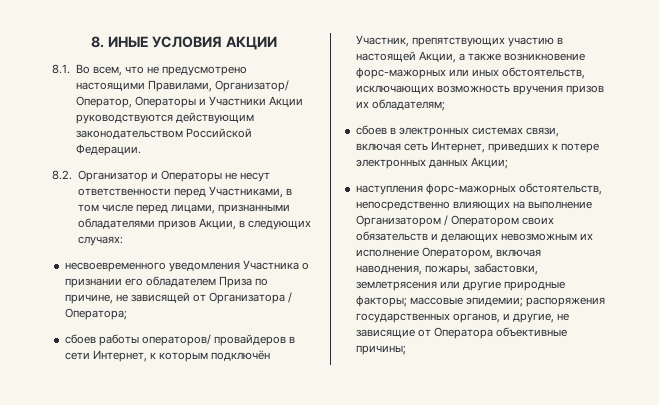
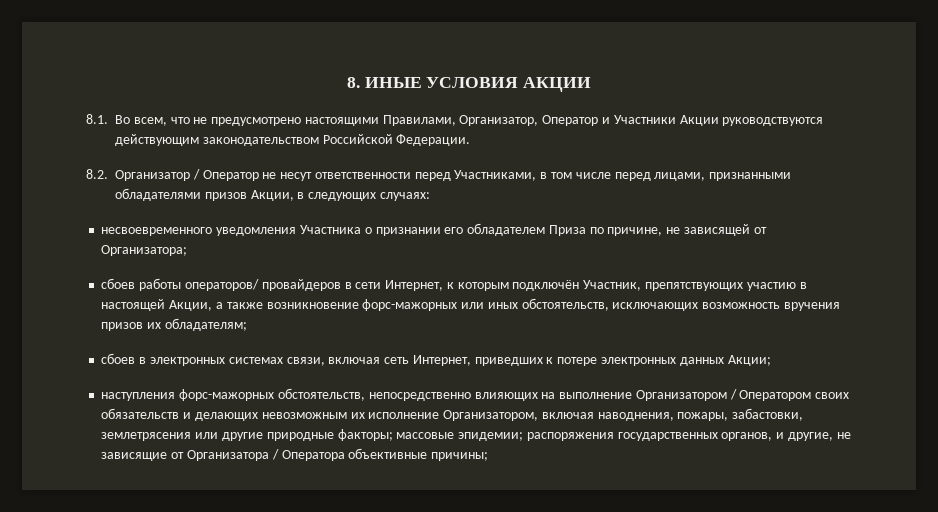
- 8.1. Во всем, что не предусмотрено настоящими Правилами, Организатор/ Оператор, Операторы и Участники Акции руководствуются действующим законодательством Российской Федерации.
+ 8.1. Во всем, что не предусмотрено настоящими Правилами, Организатор, Оператор и Участники Акции руководствуются действующим законодательством Российской Федерации.
- 8.2. Организатор и Операторы не несут ответственности перед Участниками, в том числе перед лицами, признанными обладателями призов Акции, в следующих случаях:
+ 8.2. Организатор / Оператор не несут ответственности перед Участниками, в том числе перед лицами, признанными обладателями призов Акции, в следующих случаях:
- несвоевременного уведомления Участника о признании его обладателем Приза по причине, не зависящей от Организатора / Оператора;
+ несвоевременного уведомления Участника о признании его обладателем Приза по причине, не зависящей от Организатора;
- наступления форс-мажорных обстоятельств, непосредственно влияющих на выполнение Организатором / Оператором своих обязательств и делающих невозможным их исполнение Оператором, включая наводнения, пожары, забастовки, землетрясения или другие природные факторы; массовые эпидемии; распоряжения государственных органов, и другие, не зависящие от Оператора объективные причины;
+ наступления форс-мажорных обстоятельств, непосредственно влияющих на выполнение Организатором / Оператором своих обязательств и делающих невозможным их исполнение Организатором, включая наводнения, пожары, забастовки, землетрясения или другие природные факторы; массовые эпидемии; распоряжения государственных органов, и другие, не зависящие от Организатора / Оператора объективные причины;

